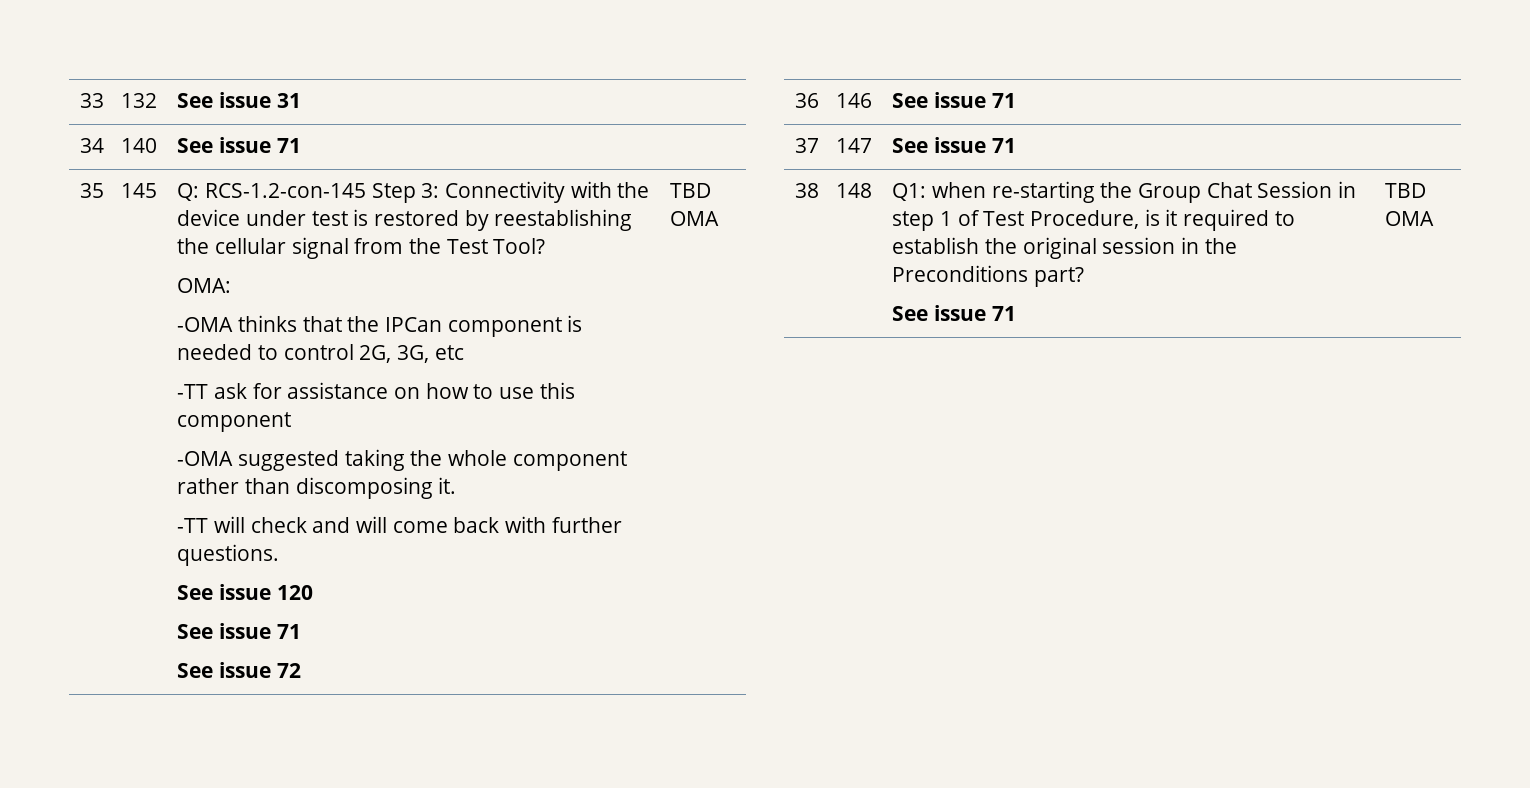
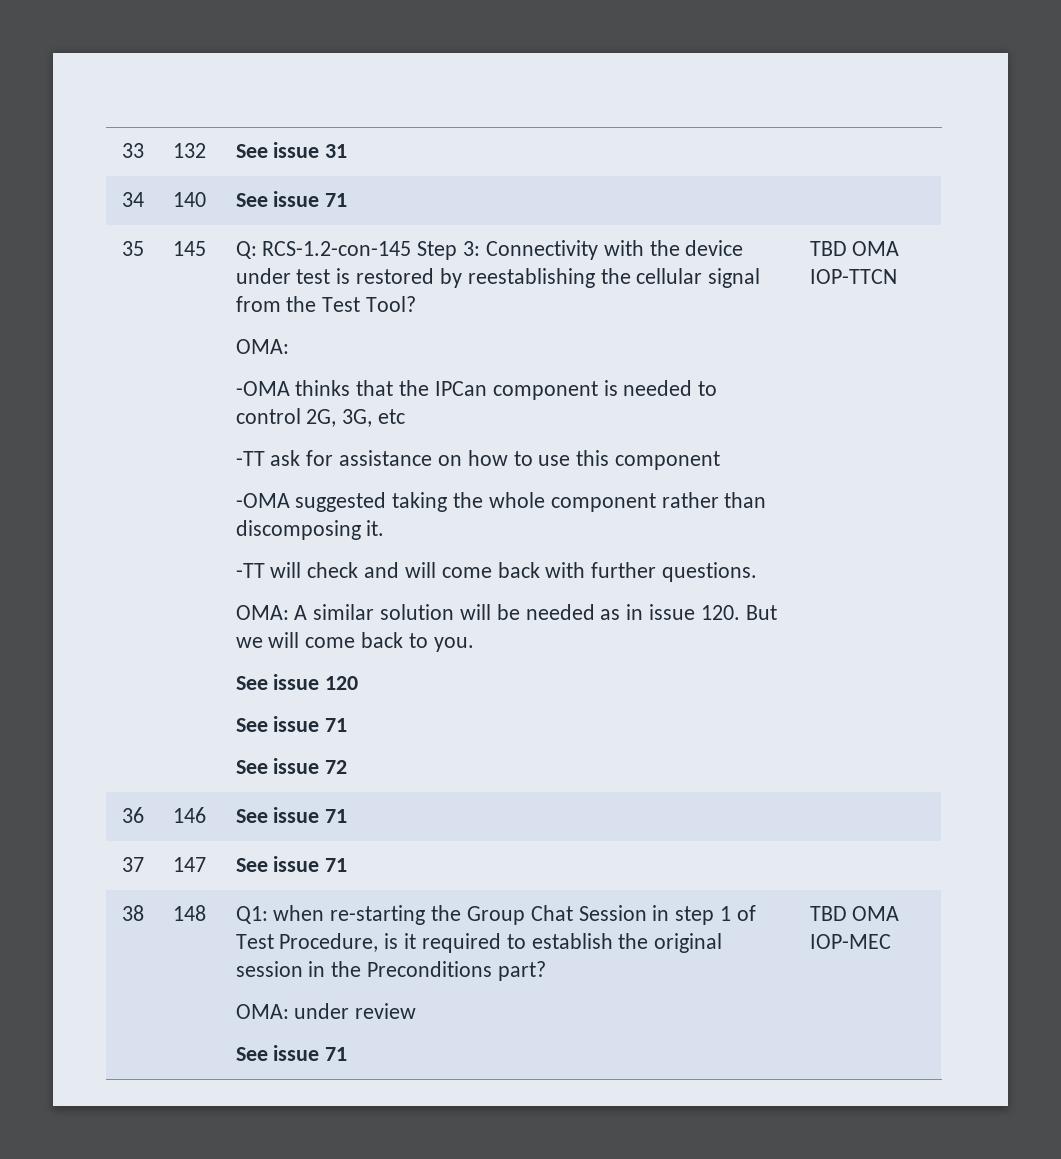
+ OMA: A similar solution will be needed as in issue 120. But we will come back to you.
- See issue 72 | TBD OMA
+ See issue 72 | TBD OMA IOP-TTCN
  38 | 148 | Q1: when re-starting the Group Chat Session in step 1 of Test Procedure, is it required to establish the original session in the Preconditions part?
- See issue 71 | TBD OMA
+ OMA: under review
+ See issue 71 | TBD OMA IOP-MEC

